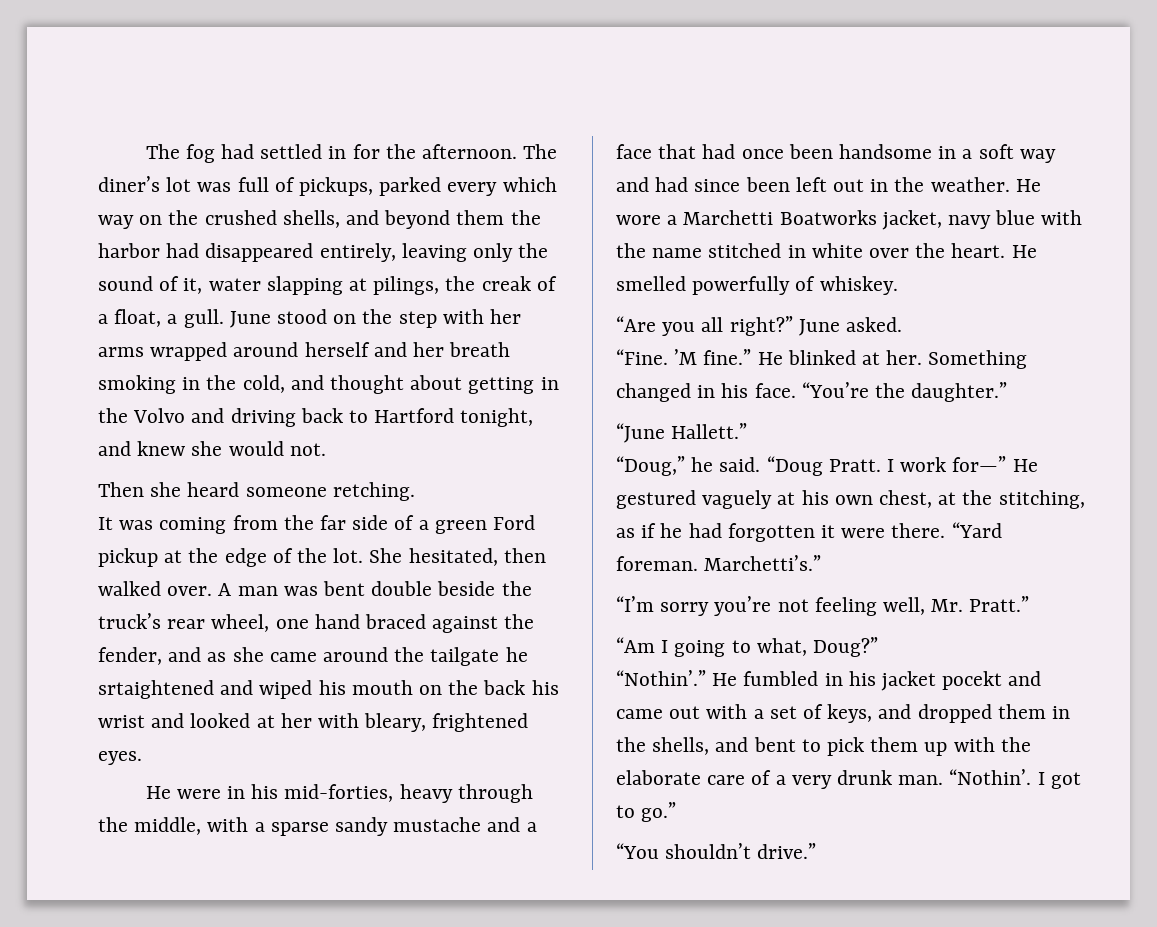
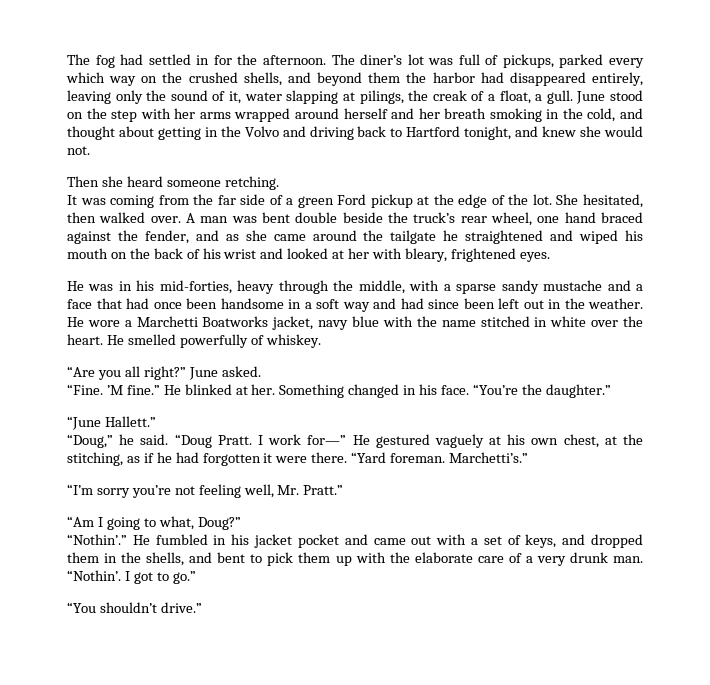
- A man was bent double beside the truck’s rear wheel, one hand braced against the fender, and as she came around the tailgate he srtaightened and wiped his mouth on the back his wrist and looked at her with bleary, frightened eyes.
+ A man was bent double beside the truck’s rear wheel, one hand braced against the fender, and as she came around the tailgate he straightened and wiped his mouth on the back of his wrist and looked at her with bleary, frightened eyes.
- He were in his mid-forties, heavy through the middle, with a sparse sandy mustache and a face that had once been handsome in a soft way and had since been left out in the weather.
+ He was in his mid-forties, heavy through the middle, with a sparse sandy mustache and a face that had once been handsome in a soft way and had since been left out in the weather.
- He fumbled in his jacket pocekt and came out with a set of keys, and dropped them in the shells, and bent to pick them up with the elaborate care of a very drunk man.
+ He fumbled in his jacket pocket and came out with a set of keys, and dropped them in the shells, and bent to pick them up with the elaborate care of a very drunk man.

